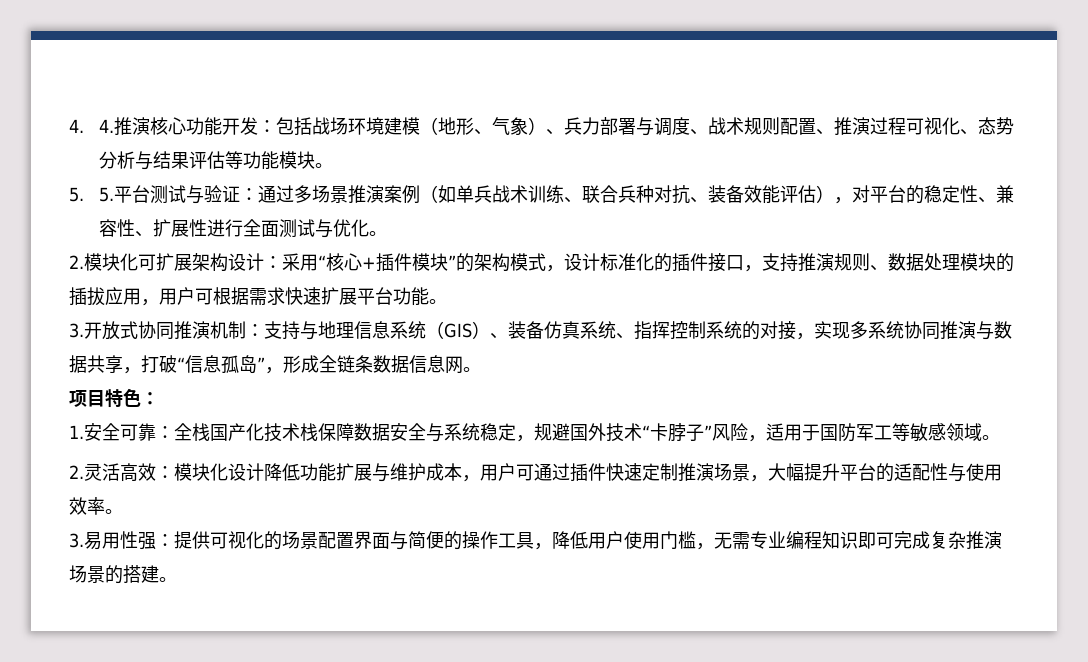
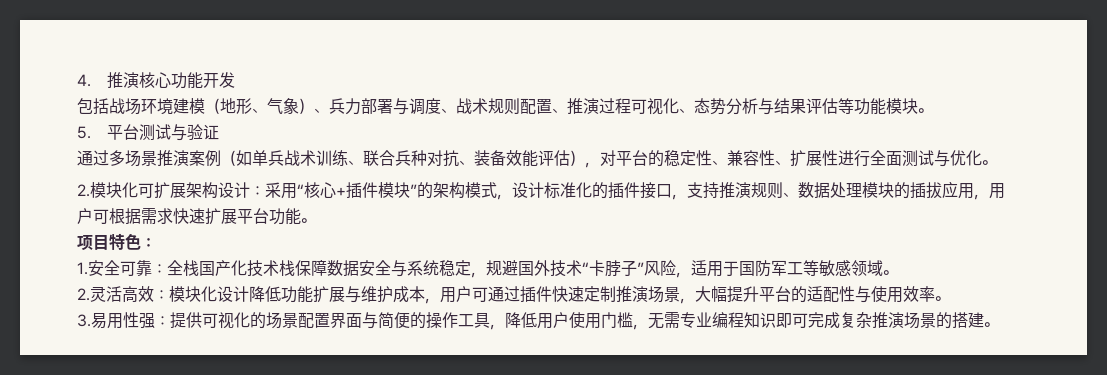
- 4. 4.推演核心功能开发：包括战场环境建模（地形、气象）、兵力部署与调度、战术规则配置、推演过程可视化、态势分析与结果评估等功能模块。
+ 4.推演核心功能开发
+ 包括战场环境建模（地形、气象）、兵力部署与调度、战术规则配置、推演过程可视化、态势分析与结果评估等功能模块。
- 5. 5.平台测试与验证：通过多场景推演案例（如单兵战术训练、联合兵种对抗、装备效能评估），对平台的稳定性、兼容性、扩展性进行全面测试与优化。
+ 5.平台测试与验证
+ 通过多场景推演案例（如单兵战术训练、联合兵种对抗、装备效能评估），对平台的稳定性、兼容性、扩展性进行全面测试与优化。
- 3.开放式协同推演机制：支持与地理信息系统（GIS）、装备仿真系统、指挥控制系统的对接，实现多系统协同推演与数据共享，打破“信息孤岛”，形成全链条数据信息网。

